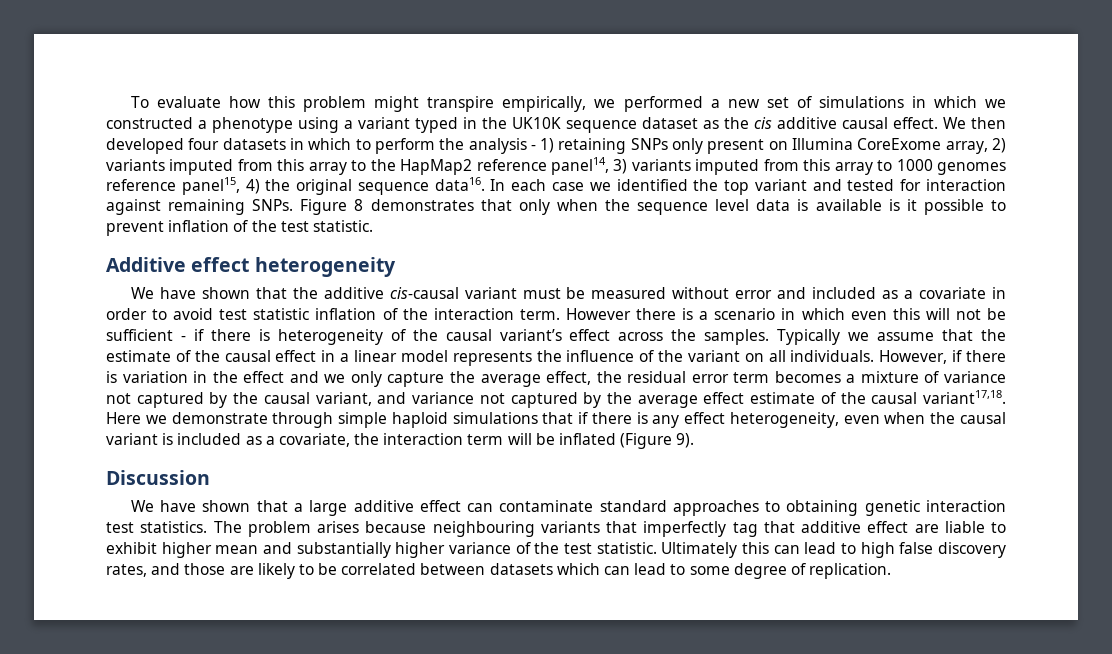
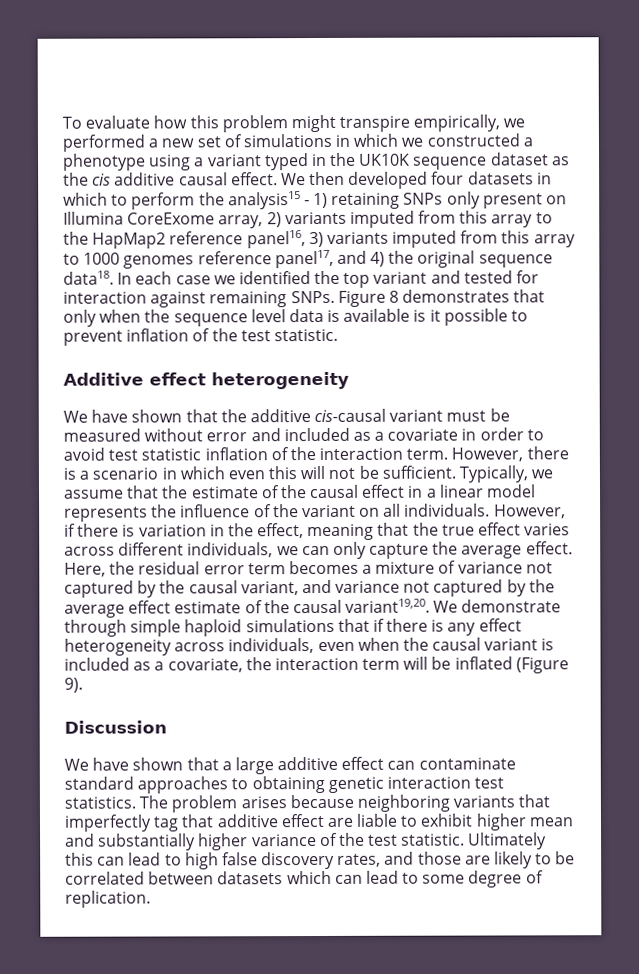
- We then developed four datasets in which to perform the analysis - 1) retaining SNPs only present on Illumina CoreExome array, 2) variants imputed from this array to the HapMap2 reference panel14, 3) variants imputed from this array to 1000 genomes reference panel15, 4) the original sequence data16.
+ We then developed four datasets in which to perform the analysis15 - 1) retaining SNPs only present on Illumina CoreExome array, 2) variants imputed from this array to the HapMap2 reference panel16, 3) variants imputed from this array to 1000 genomes reference panel17, and 4) the original sequence data18.
- However there is a scenario in which even this will not be sufficient - if there is heterogeneity of the causal variant’s effect across the samples. Typically we assume that the estimate of the causal effect in a linear model represents the influence of the variant on all individuals.
+ However, there is a scenario in which even this will not be sufficient. Typically, we assume that the estimate of the causal effect in a linear model represents the influence of the variant on all individuals.
- However, if there is variation in the effect and we only capture the average effect, the residual error term becomes a mixture of variance not captured by the causal variant, and variance not captured by the average effect estimate of the causal variant17,18. Here we demonstrate through simple haploid simulations that if there is any effect heterogeneity, even when the causal variant is included as a covariate, the interaction term will be inflated (Figure 9).
+ However, if there is variation in the effect, meaning that the true effect varies across different individuals, we can only capture the average effect. Here, the residual error term becomes a mixture of variance not captured by the causal variant, and variance not captured by the average effect estimate of the causal variant19,20. We demonstrate through simple haploid simulations that if there is any effect heterogeneity across individuals, even when the causal variant is included as a covariate, the interaction term will be inflated (Figure 9).
- The problem arises because neighbouring variants that imperfectly tag that additive effect are liable to exhibit higher mean and substantially higher variance of the test statistic.
+ The problem arises because neighboring variants that imperfectly tag that additive effect are liable to exhibit higher mean and substantially higher variance of the test statistic.

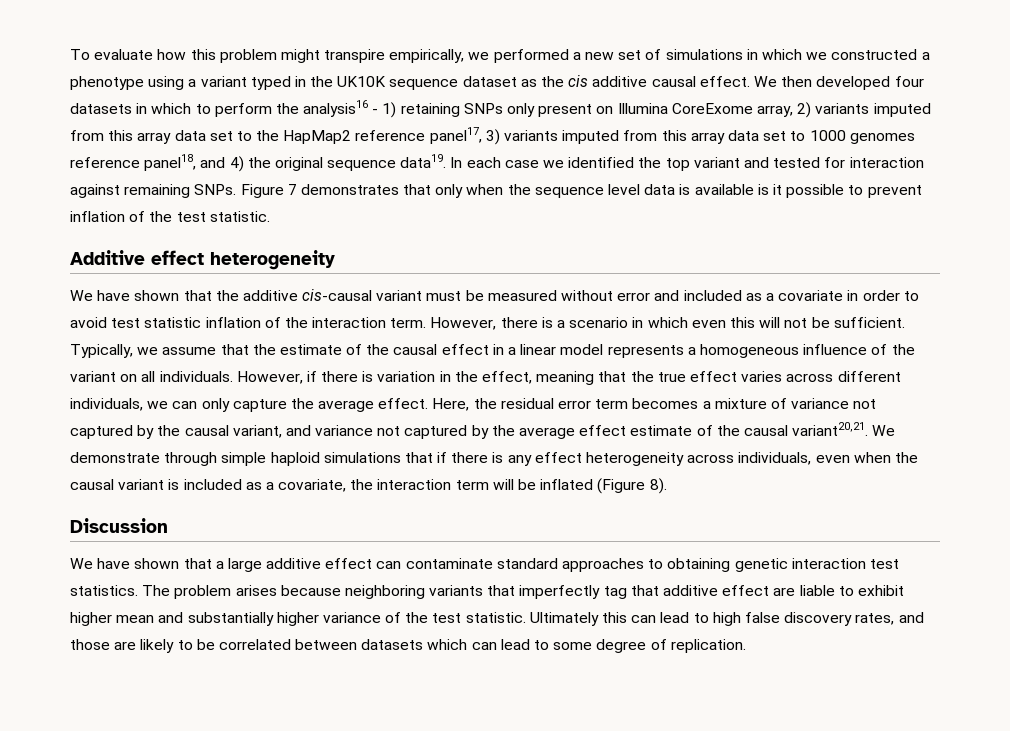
- We then developed four datasets in which to perform the analysis15 - 1) retaining SNPs only present on Illumina CoreExome array, 2) variants imputed from this array to the HapMap2 reference panel16, 3) variants imputed from this array to 1000 genomes reference panel17, and 4) the original sequence data18.
+ We then developed four datasets in which to perform the analysis16 - 1) retaining SNPs only present on Illumina CoreExome array, 2) variants imputed from this array data set to the HapMap2 reference panel17, 3) variants imputed from this array data set to 1000 genomes reference panel18, and 4) the original sequence data19.
- Figure 8 demonstrates that only when the sequence level data is available is it possible to prevent inflation of the test statistic.
+ Figure 7 demonstrates that only when the sequence level data is available is it possible to prevent inflation of the test statistic.
- Typically, we assume that the estimate of the causal effect in a linear model represents the influence of the variant on all individuals.
+ Typically, we assume that the estimate of the causal effect in a linear model represents a homogeneous influence of the variant on all individuals.
- Here, the residual error term becomes a mixture of variance not captured by the causal variant, and variance not captured by the average effect estimate of the causal variant19,20.
+ Here, the residual error term becomes a mixture of variance not captured by the causal variant, and variance not captured by the average effect estimate of the causal variant20,21.
- We demonstrate through simple haploid simulations that if there is any effect heterogeneity across individuals, even when the causal variant is included as a covariate, the interaction term will be inflated (Figure 9).
+ We demonstrate through simple haploid simulations that if there is any effect heterogeneity across individuals, even when the causal variant is included as a covariate, the interaction term will be inflated (Figure 8).

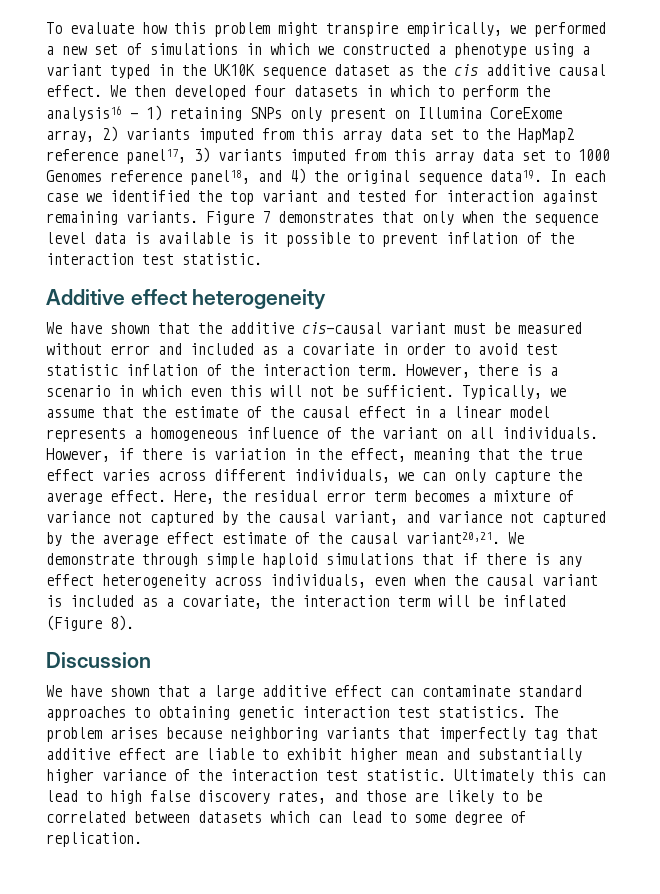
- We then developed four datasets in which to perform the analysis16 - 1) retaining SNPs only present on Illumina CoreExome array, 2) variants imputed from this array data set to the HapMap2 reference panel17, 3) variants imputed from this array data set to 1000 genomes reference panel18, and 4) the original sequence data19.
+ We then developed four datasets in which to perform the analysis16 - 1) retaining SNPs only present on Illumina CoreExome array, 2) variants imputed from this array data set to the HapMap2 reference panel17, 3) variants imputed from this array data set to 1000 Genomes reference panel18, and 4) the original sequence data19.
- In each case we identified the top variant and tested for interaction against remaining SNPs.
+ In each case we identified the top variant and tested for interaction against remaining variants.
- Figure 7 demonstrates that only when the sequence level data is available is it possible to prevent inflation of the test statistic.
+ Figure 7 demonstrates that only when the sequence level data is available is it possible to prevent inflation of the interaction test statistic.
- The problem arises because neighboring variants that imperfectly tag that additive effect are liable to exhibit higher mean and substantially higher variance of the test statistic.
+ The problem arises because neighboring variants that imperfectly tag that additive effect are liable to exhibit higher mean and substantially higher variance of the interaction test statistic.

